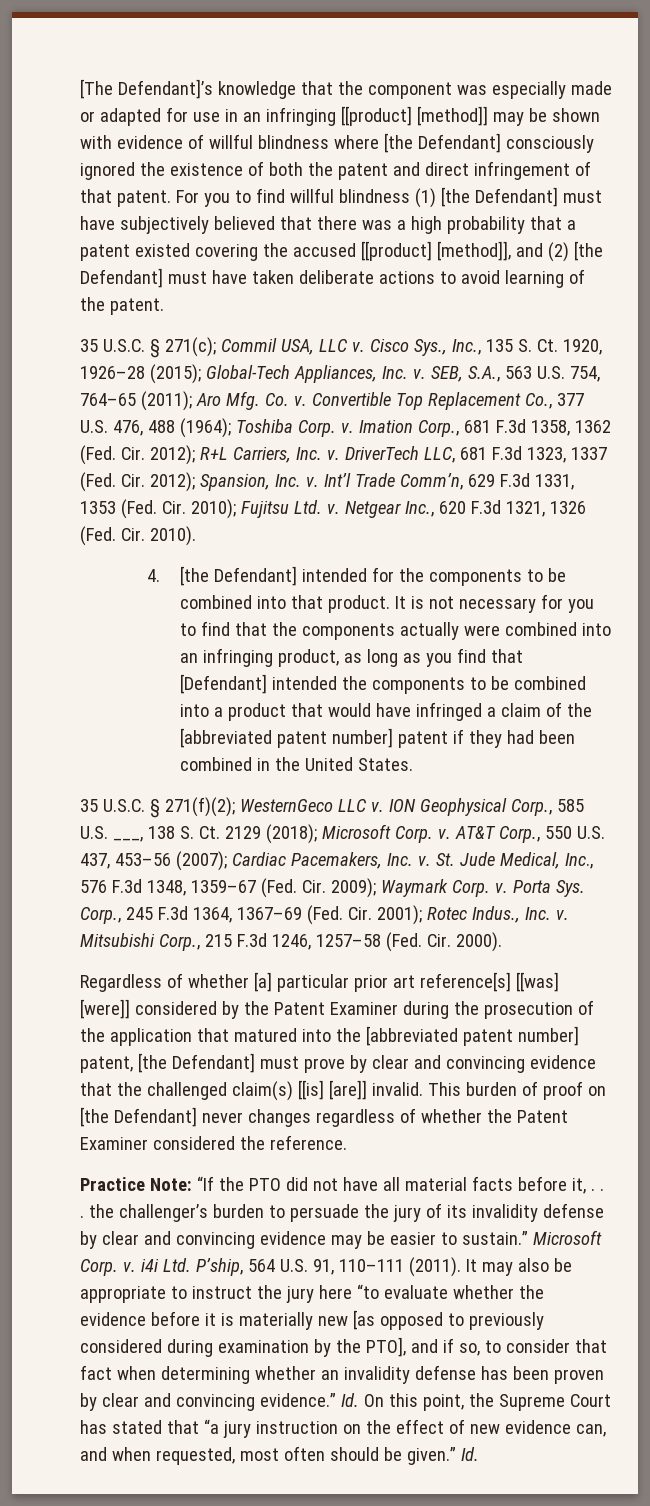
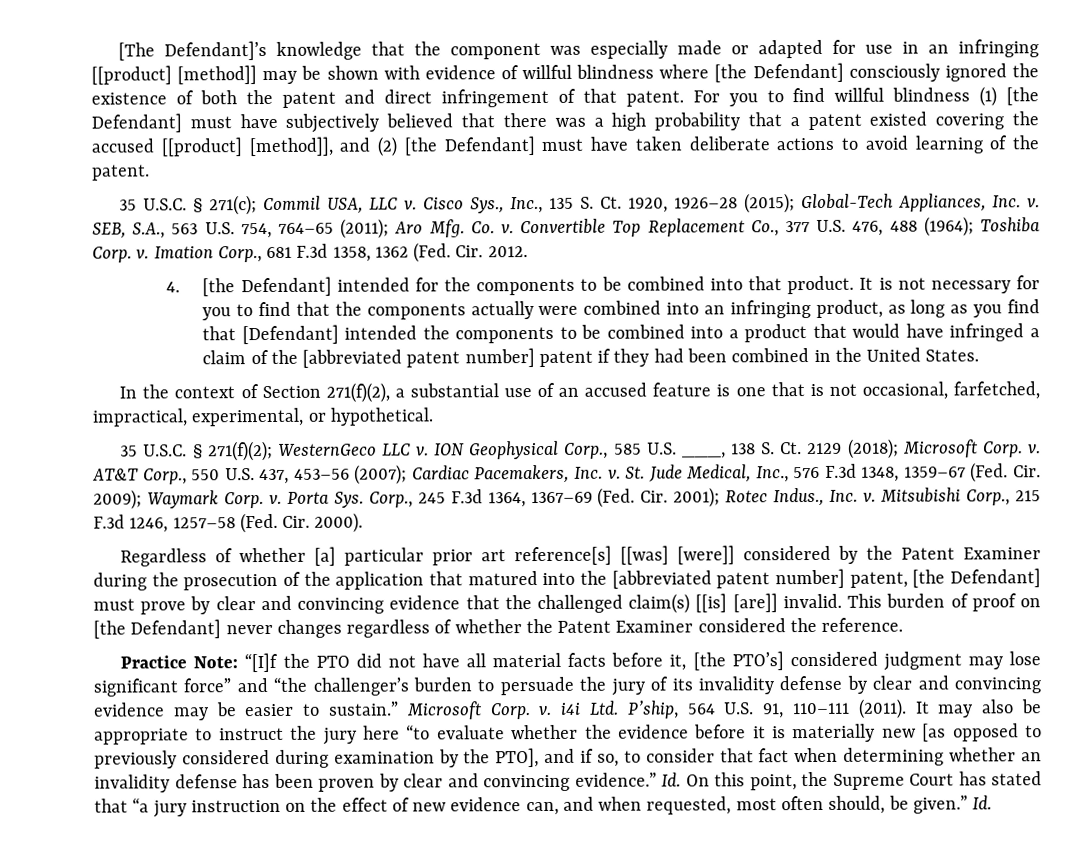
- Imation Corp., 681 F.3d 1358, 1362 (Fed. Cir. 2012); R+L Carriers, Inc. v. DriverTech LLC, 681 F.3d 1323, 1337 (Fed. Cir. 2012); Spansion, Inc. v. Int’l Trade Comm’n, 629 F.3d 1331, 1353 (Fed. Cir. 2010); Fujitsu Ltd. v. Netgear Inc., 620 F.3d 1321, 1326 (Fed. Cir. 2010).
+ Imation Corp., 681 F.3d 1358, 1362 (Fed. Cir. 2012.
+ In the context of Section 271(f)(2), a substantial use of an accused feature is one that is not occasional, farfetched, impractical, experimental, or hypothetical.
- Practice Note: “If the PTO did not have all material facts before it, . . . the challenger’s burden to persuade the jury of its invalidity defense by clear and convincing evidence may be easier to sustain.”
+ Practice Note: “[I]f the PTO did not have all material facts before it, [the PTO’s] considered judgment may lose significant force” and “the challenger’s burden to persuade the jury of its invalidity defense by clear and convincing evidence may be easier to sustain.”
- Id. On this point, the Supreme Court has stated that “a jury instruction on the effect of new evidence can, and when requested, most often should be given.”
+ Id. On this point, the Supreme Court has stated that “a jury instruction on the effect of new evidence can, and when requested, most often should, be given.”

